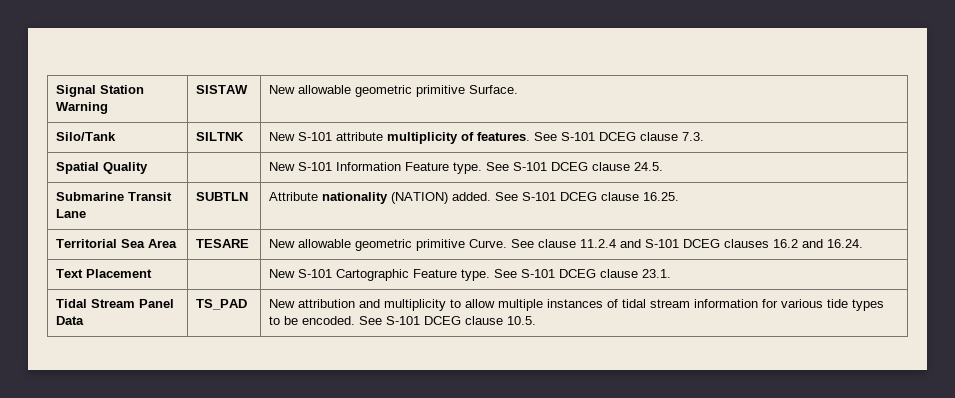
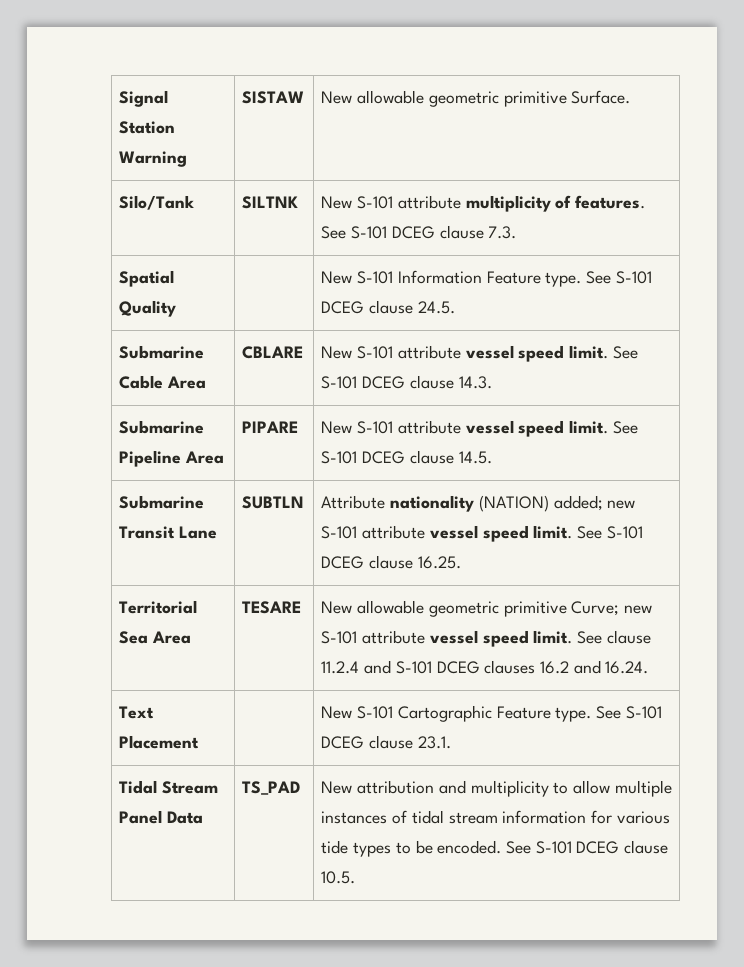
+ Submarine Cable Area | CBLARE | New S-101 attribute vessel speed limit. See S-101 DCEG clause 14.3.
+ Submarine Pipeline Area | PIPARE | New S-101 attribute vessel speed limit. See S-101 DCEG clause 14.5.
- Submarine Transit Lane | SUBTLN | Attribute nationality (NATION) added. See S-101 DCEG clause 16.25.
+ Submarine Transit Lane | SUBTLN | Attribute nationality (NATION) added; new S-101 attribute vessel speed limit. See S-101 DCEG clause 16.25.
- Territorial Sea Area | TESARE | New allowable geometric primitive Curve. See clause 11.2.4 and S-101 DCEG clauses 16.2 and 16.24.
+ Territorial Sea Area | TESARE | New allowable geometric primitive Curve; new S-101 attribute vessel speed limit. See clause 11.2.4 and S-101 DCEG clauses 16.2 and 16.24.

